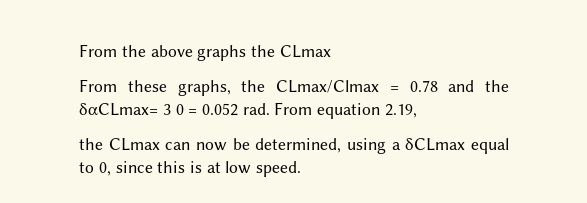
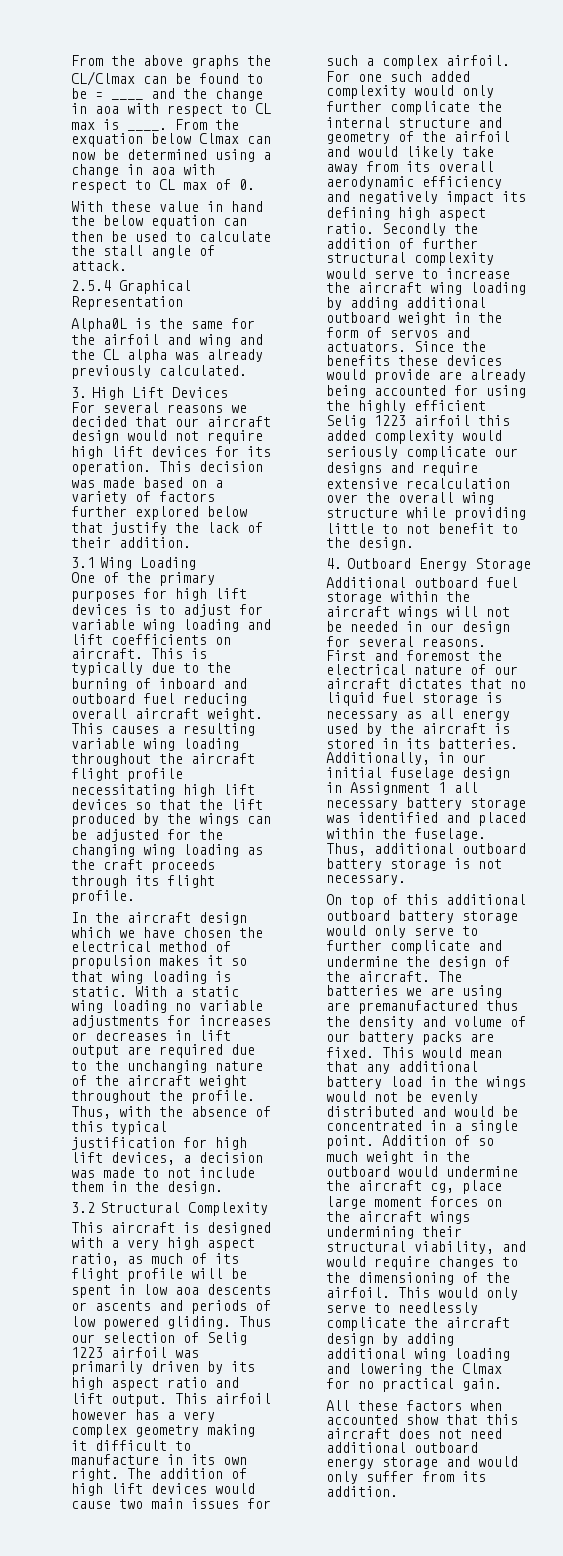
- From the above graphs the CLmax
- From these graphs, the CLmax/Clmax = 0.78 and the δαCLmax= 3 0 = 0.052 rad. From equation 2.19,
- the CLmax can now be determined, using a δCLmax equal to 0, since this is at low speed.
+ From the above graphs the CL/Clmax can be found to be = ____ and the change in aoa with respect to CL max is ____. From the exquation below Clmax can now be determined using a change in aoa with respect to CL max of 0.
+ With these value in hand the below equation can then be used to calculate the stall angle of attack.
+ 2.5.4 Graphical Representation
+ Alpha0L is the same for the airfoil and wing and the CL alpha was already previously calculated.
+ 3. High Lift Devices
+ For several reasons we decided that our aircraft design would not require high lift devices for its operation. This decision was made based on a variety of factors further explored below that justify the lack of their addition.
+ 3.1 Wing Loading
+ One of the primary purposes for high lift devices is to adjust for variable wing loading and lift coefficients on aircraft. This is typically due to the burning of inboard and outboard fuel reducing overall aircraft weight. This causes a resulting variable wing loading throughout the aircraft flight profile necessitating high lift devices so that the lift produced by the wings can be adjusted for the changing wing loading as the craft proceeds through its flight profile.
+ In the aircraft design which we have chosen the electrical method of propulsion makes it so that wing loading is static. With a static wing loading no variable adjustments for increases or decreases in lift output are required due to the unchanging nature of the aircraft weight throughout the profile. Thus, with the absence of this typical justification for high lift devices, a decision was made to not include them in the design.
+ 3.2 Structural Complexity
+ This aircraft is designed with a very high aspect ratio, as much of its flight profile will be spent in low aoa descents or ascents and periods of low powered gliding. Thus our selection of Selig 1223 airfoil was primarily driven by its high aspect ratio and lift output. This airfoil however has a very complex geometry making it difficult to manufacture in its own right. The addition of high lift devices would cause two main issues for such a complex airfoil. For one such added complexity would only further complicate the internal structure and geometry of the airfoil and would likely take away from its overall aerodynamic efficiency and negatively impact its defining high aspect ratio. Secondly the addition of further structural complexity would serve to increase the aircraft wing loading by adding additional outboard weight in the form of servos and actuators. Since the benefits these devices would provide are already being accounted for using the highly efficient Selig 1223 airfoil this added complexity would seriously complicate our designs and require extensive recalculation over the overall wing structure while providing little to not benefit to the design.
+ 4. Outboard Energy Storage
+ Additional outboard fuel storage within the aircraft wings will not be needed in our design for several reasons. First and foremost the electrical nature of our aircraft dictates that no liquid fuel storage is necessary as all energy used by the aircraft is stored in its batteries. Additionally, in our initial fuselage design in Assignment 1 all necessary battery storage was identified and placed within the fuselage. Thus, additional outboard battery storage is not necessary.
+ On top of this additional outboard battery storage would only serve to further complicate and undermine the design of the aircraft. The batteries we are using are premanufactured thus the density and volume of our battery packs are fixed. This would mean that any additional battery load in the wings would not be evenly distributed and would be concentrated in a single point. Addition of so much weight in the outboard would undermine the aircraft cg, place large moment forces on the aircraft wings undermining their structural viability, and would require changes to the dimensioning of the airfoil. This would only serve to needlessly complicate the aircraft design by adding additional wing loading and lowering the Clmax for no practical gain.
+ All these factors when accounted show that this aircraft does not need additional outboard energy storage and would only suffer from its addition.

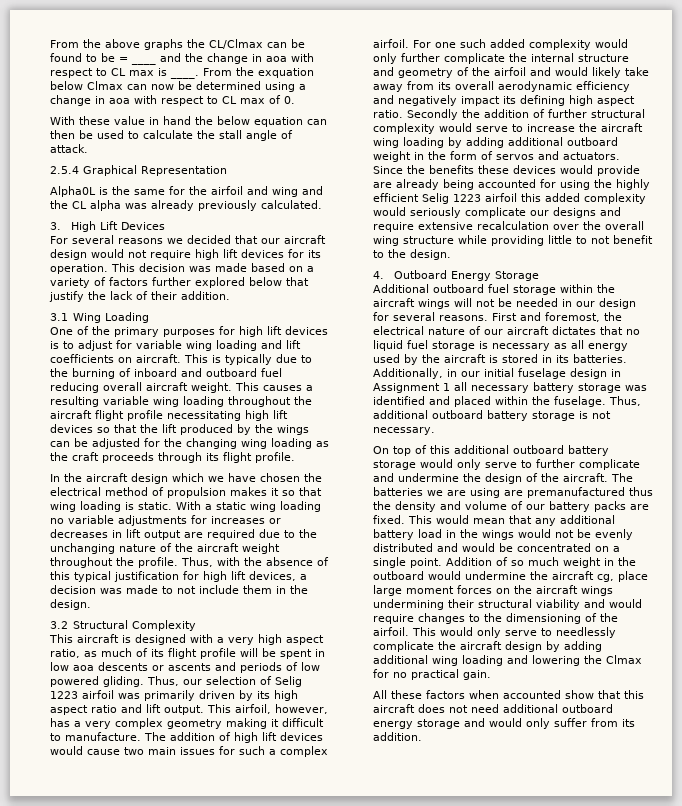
- Thus our selection of Selig 1223 airfoil was primarily driven by its high aspect ratio and lift output.
+ Thus, our selection of Selig 1223 airfoil was primarily driven by its high aspect ratio and lift output.
- This airfoil however has a very complex geometry making it difficult to manufacture in its own right.
+ This airfoil, however, has a very complex geometry making it difficult to manufacture.
- First and foremost the electrical nature of our aircraft dictates that no liquid fuel storage is necessary as all energy used by the aircraft is stored in its batteries.
+ First and foremost, the electrical nature of our aircraft dictates that no liquid fuel storage is necessary as all energy used by the aircraft is stored in its batteries.
- This would mean that any additional battery load in the wings would not be evenly distributed and would be concentrated in a single point.
+ This would mean that any additional battery load in the wings would not be evenly distributed and would be concentrated on a single point.
- Addition of so much weight in the outboard would undermine the aircraft cg, place large moment forces on the aircraft wings undermining their structural viability, and would require changes to the dimensioning of the airfoil.
+ Addition of so much weight in the outboard would undermine the aircraft cg, place large moment forces on the aircraft wings undermining their structural viability and would require changes to the dimensioning of the airfoil.

